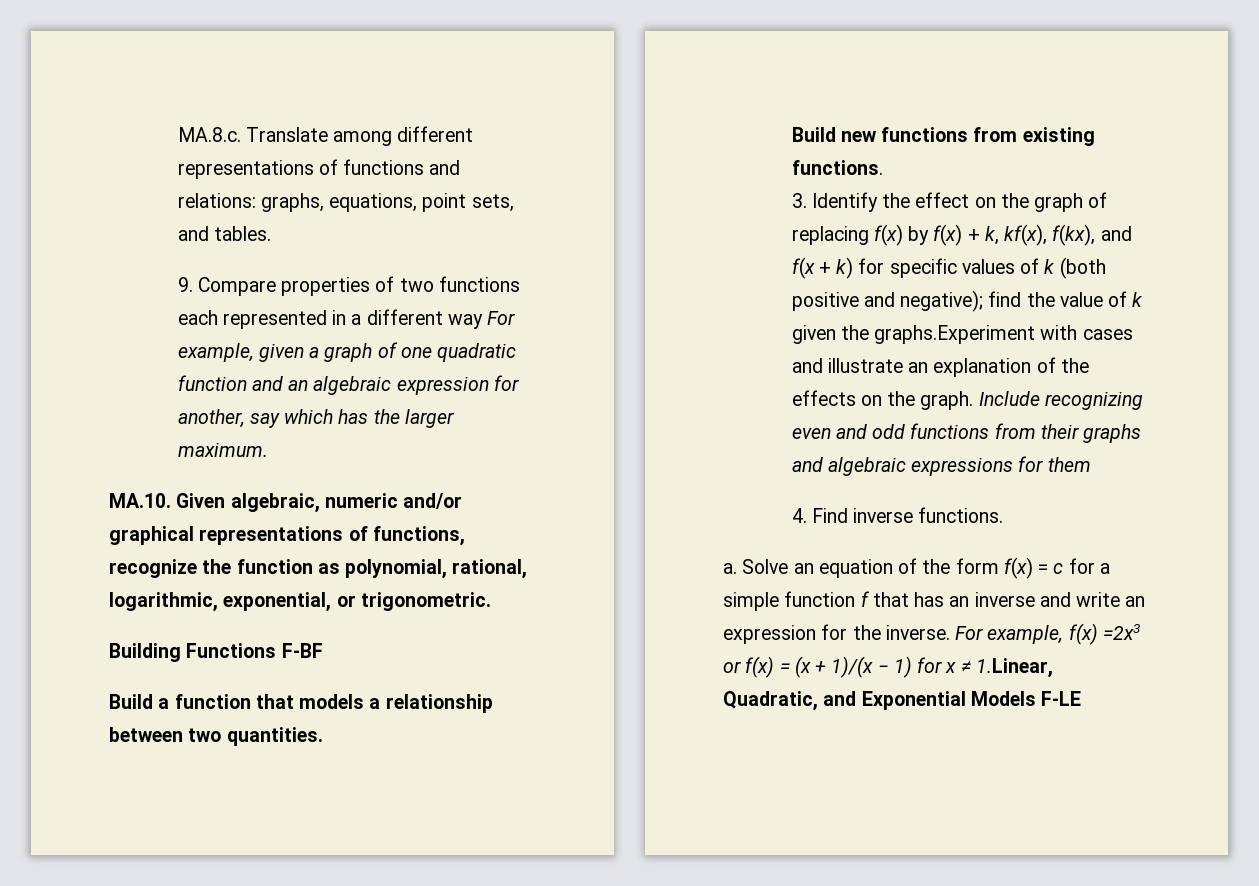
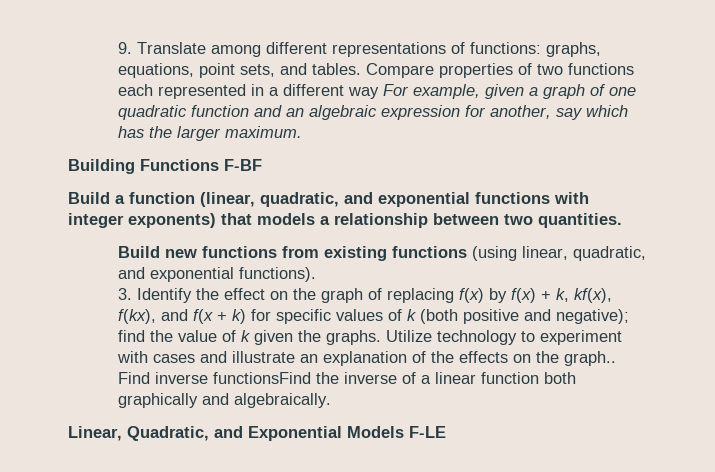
- MA.8.c. Translate among different representations of functions and relations: graphs, equations, point sets, and tables.
- 9. Compare properties of two functions each represented in a different way For example, given a graph of one quadratic function and an algebraic expression for another, say which has the larger maximum.
+ 9. Translate among different representations of functions: graphs, equations, point sets, and tables. Compare properties of two functions each represented in a different way For example, given a graph of one quadratic function and an algebraic expression for another, say which has the larger maximum.
- MA.10. Given algebraic, numeric and/or graphical representations of functions, recognize the function as polynomial, rational, logarithmic, exponential, or trigonometric.
- Build a function that models a relationship between two quantities.
+ Build a function (linear, quadratic, and exponential functions with integer exponents) that models a relationship between two quantities.
- Build new functions from existing functions.
+ Build new functions from existing functions (using linear, quadratic, and exponential functions).
- 3. Identify the effect on the graph of replacing f(x) by f(x) + k, kf(x), f(kx), and f(x + k) for specific values of k (both positive and negative); find the value of k given the graphs.Experiment with cases and illustrate an explanation of the effects on the graph. Include recognizing even and odd functions from their graphs and algebraic expressions for them
- 4. Find inverse functions.
- a. Solve an equation of the form f(x) = c for a simple function f that has an inverse and write an expression for the inverse. For example, f(x) =2x3 or f(x) = (x + 1)/(x − 1) for x ≠ 1.Linear, Quadratic, and Exponential Models F-LE
+ 3. Identify the effect on the graph of replacing f(x) by f(x) + k, kf(x), f(kx), and f(x + k) for specific values of k (both positive and negative); find the value of k given the graphs. Utilize technology to experiment with cases and illustrate an explanation of the effects on the graph.. Find inverse functionsFind the inverse of a linear function both graphically and algebraically.
+ Linear, Quadratic, and Exponential Models F-LE

